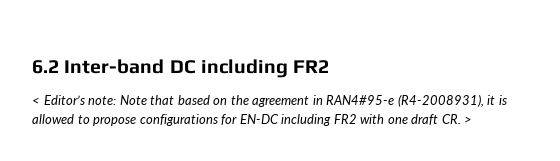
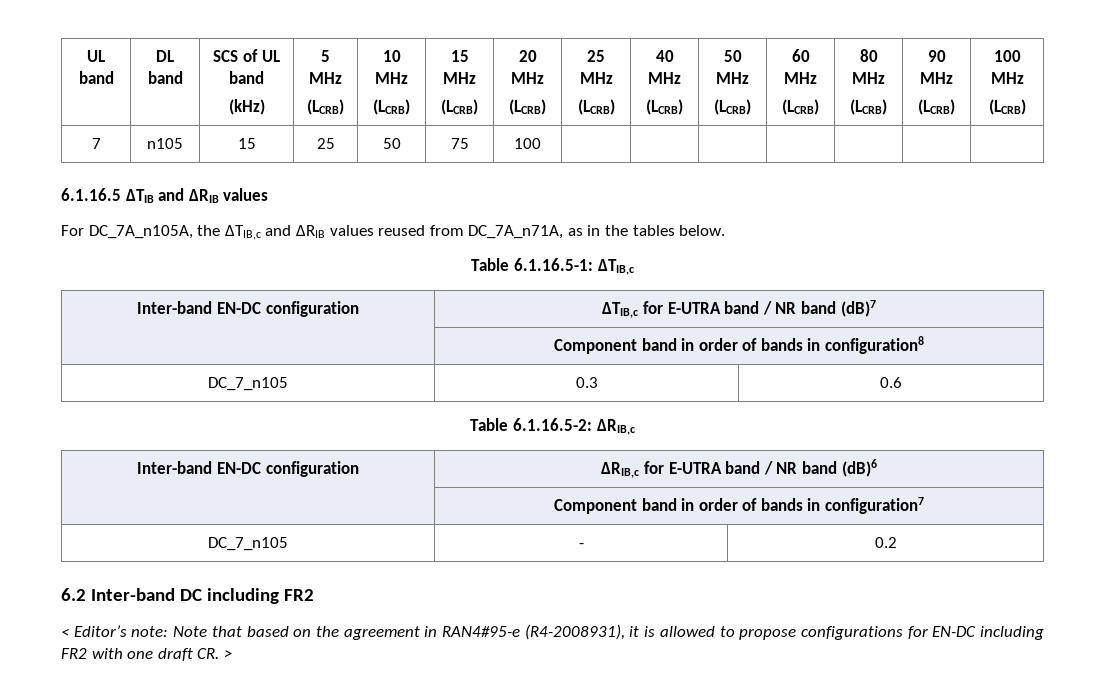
+ UL band | DL band | SCS of UL band
+ (kHz) | 5 MHz
+ (LCRB) | 10 MHz
+ (LCRB) | 15 MHz
+ (LCRB) | 20 MHz
+ (LCRB) | 25 MHz
+ (LCRB) | 40 MHz
+ (LCRB) | 50 MHz
+ (LCRB) | 60 MHz
+ (LCRB) | 80 MHz
+ (LCRB) | 90 MHz
+ (LCRB) | 100 MHz
+ (LCRB)
+ 7 | n105 | 15 | 25 | 50 | 75 | 100 | | | | | | |
+ 6.1.16.5 ∆TIB and ∆RIB values
+ For DC_7A_n105A, the ΔTIB,c and ΔRIB values reused from DC_7A_n71A, as in the tables below.
+ Table 6.1.16.5-1: ΔTIB,c
+ Inter-band EN-DC configuration | ΔTIB,c for E-UTRA band / NR band (dB)7
+ | Component band in order of bands in configuration8
+ DC_7_n105 | 0.3 | 0.6
+ Table 6.1.16.5-2: ΔRIB,c
+ Inter-band EN-DC configuration | ΔRIB,c for E-UTRA band / NR band (dB)6
+ | Component band in order of bands in configuration7
+ DC_7_n105 | - | 0.2

